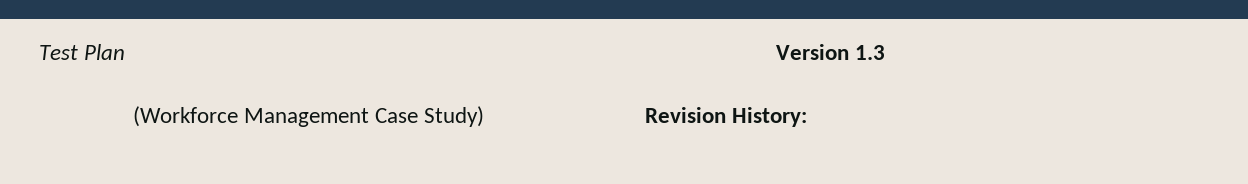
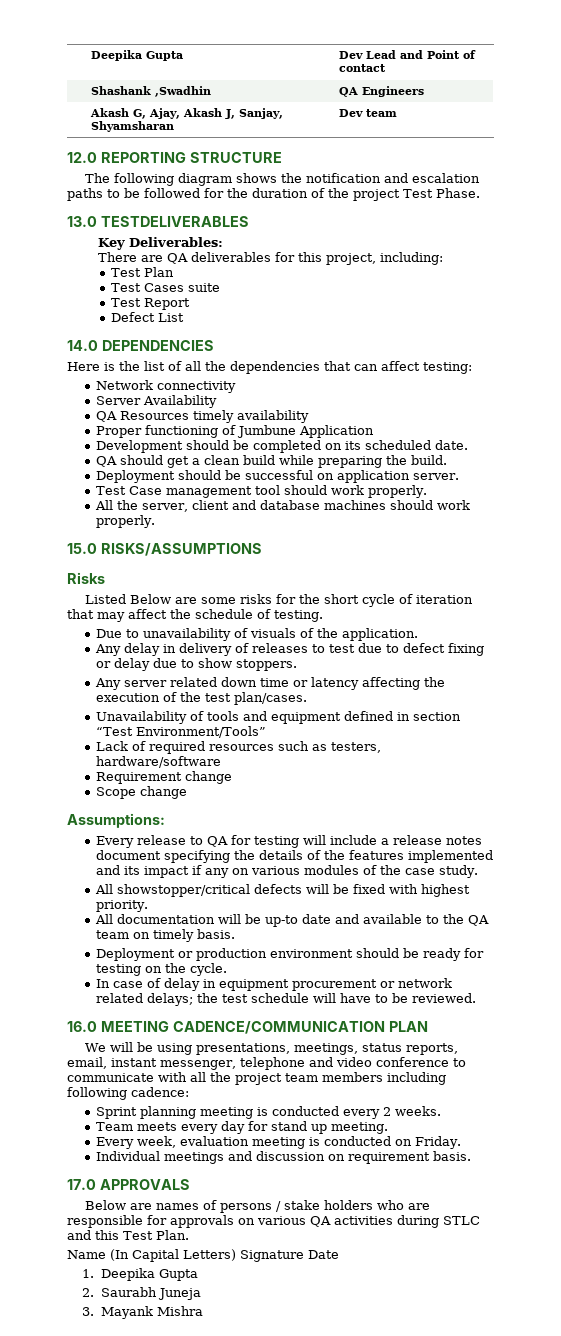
+ Deepika Gupta | Dev Lead and Point of contact
+ Shashank ,Swadhin | QA Engineers
+ Akash G, Ajay, Akash J, Sanjay, Shyamsharan | Dev team
+ 12.0 REPORTING STRUCTURE
+ The following diagram shows the notification and escalation paths to be followed for the duration of the project Test Phase.
+ 13.0 TESTDELIVERABLES
+ Key Deliverables:
+ There are QA deliverables for this project, including:
  Test Plan
- (Workforce Management Case Study)
- Version 1.3
- Revision History:
+ Test Cases suite
+ Test Report
+ Defect List
+ 14.0 DEPENDENCIES
+ Here is the list of all the dependencies that can affect testing:
+ Network connectivity
+ Server Availability
+ QA Resources timely availability
+ Proper functioning of Jumbune Application
+ Development should be completed on its scheduled date.
+ QA should get a clean build while preparing the build.
+ Deployment should be successful on application server.
+ Test Case management tool should work properly.
+ All the server, client and database machines should work properly.
+ 15.0 RISKS/ASSUMPTIONS
+ Risks
+ Listed Below are some risks for the short cycle of iteration that may affect the schedule of testing.
+ Due to unavailability of visuals of the application.
+ Any delay in delivery of releases to test due to defect fixing or delay due to show stoppers.
+ Any server related down time or latency affecting the execution of the test plan/cases.
+ Unavailability of tools and equipment defined in section “Test Environment/Tools”
+ Lack of required resources such as testers, hardware/software
+ Requirement change
+ Scope change
+ Assumptions:
+ Every release to QA for testing will include a release notes document specifying the details of the features implemented and its impact if any on various modules of the case study.
+ All showstopper/critical defects will be fixed with highest priority.
+ All documentation will be up-to date and available to the QA team on timely basis.
+ Deployment or production environment should be ready for testing on the cycle.
+ In case of delay in equipment procurement or network related delays; the test schedule will have to be reviewed.
+ 16.0 MEETING CADENCE/COMMUNICATION PLAN
+ We will be using presentations, meetings, status reports, email, instant messenger, telephone and video conference to communicate with all the project team members including following cadence:
+ Sprint planning meeting is conducted every 2 weeks.
+ Team meets every day for stand up meeting.
+ Every week, evaluation meeting is conducted on Friday.
+ Individual meetings and discussion on requirement basis.
+ 17.0 APPROVALS
+ Below are names of persons / stake holders who are responsible for approvals on various QA activities during STLC and this Test Plan.
+ Name (In Capital Letters) Signature Date
+ 1. Deepika Gupta
+ 2. Saurabh Juneja
+ 3. Mayank Mishra

